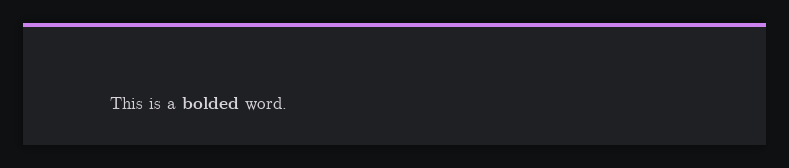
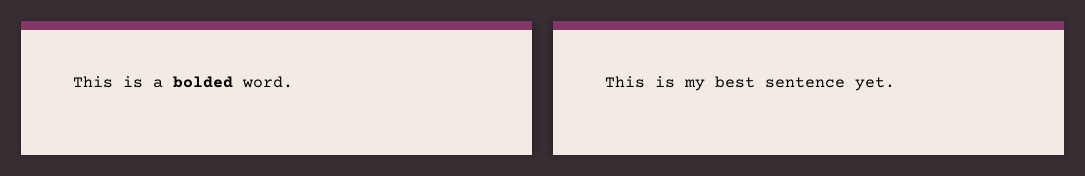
+ This is my best sentence yet.

